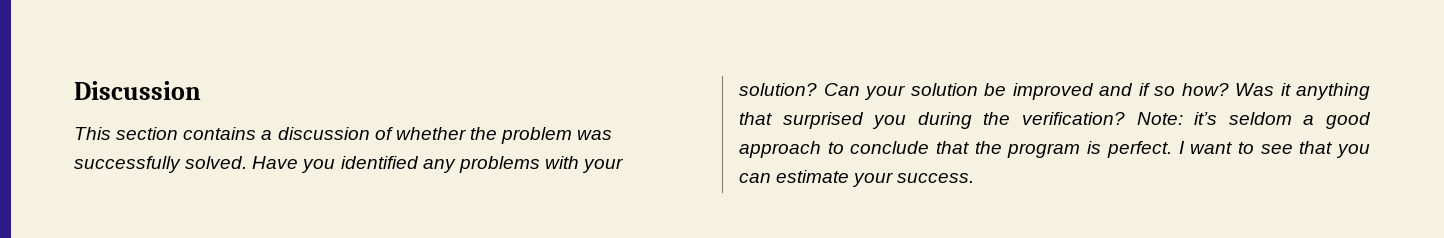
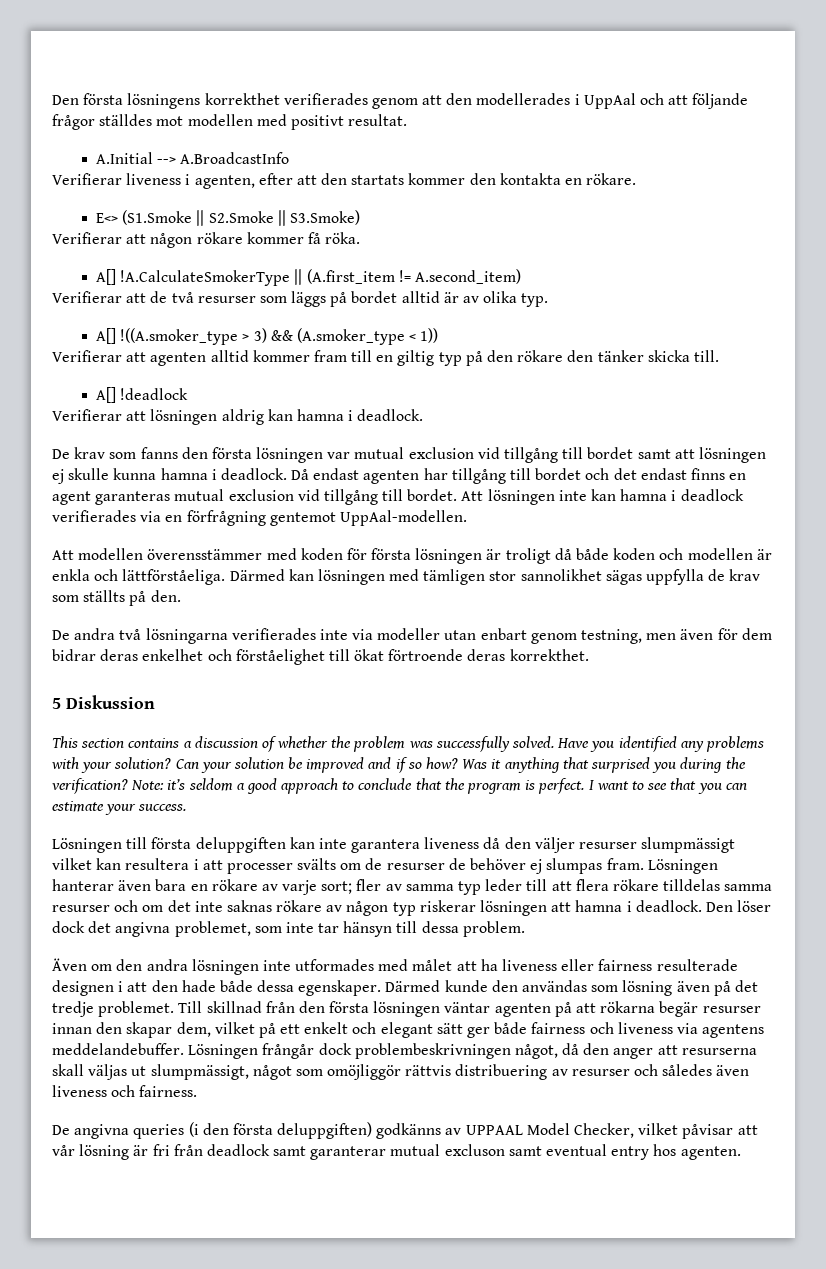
- Discussion
+ Den första lösningens korrekthet verifierades genom att den modellerades i UppAal och att följande frågor ställdes mot modellen med positivt resultat.
+ A.Initial --> A.BroadcastInfo
+ Verifierar liveness i agenten, efter att den startats kommer den kontakta en rökare.
+ E<> (S1.Smoke || S2.Smoke || S3.Smoke)
+ Verifierar att någon rökare kommer få röka.
+ A[] !A.CalculateSmokerType || (A.first_item != A.second_item)
+ Verifierar att de två resurser som läggs på bordet alltid är av olika typ.
+ A[] !((A.smoker_type > 3) && (A.smoker_type < 1))
+ Verifierar att agenten alltid kommer fram till en giltig typ på den rökare den tänker skicka till.
+ A[] !deadlock
+ Verifierar att lösningen aldrig kan hamna i deadlock.
+ De krav som fanns den första lösningen var mutual exclusion vid tillgång till bordet samt att lösningen ej skulle kunna hamna i deadlock. Då endast agenten har tillgång till bordet och det endast finns en agent garanteras mutual exclusion vid tillgång till bordet. Att lösningen inte kan hamna i deadlock verifierades via en förfrågning gentemot UppAal-modellen.
+ Att modellen överensstämmer med koden för första lösningen är troligt då både koden och modellen är enkla och lättförståeliga. Därmed kan lösningen med tämligen stor sannolikhet sägas uppfylla de krav som ställts på den.
+ De andra två lösningarna verifierades inte via modeller utan enbart genom testning, men även för dem bidrar deras enkelhet och förståelighet till ökat förtroende deras korrekthet.
+ 5 Diskussion
+ Lösningen till första deluppgiften kan inte garantera liveness då den väljer resurser slumpmässigt vilket kan resultera i att processer svälts om de resurser de behöver ej slumpas fram. Lösningen hanterar även bara en rökare av varje sort; fler av samma typ leder till att flera rökare tilldelas samma resurser och om det inte saknas rökare av någon typ riskerar lösningen att hamna i deadlock. Den löser dock det angivna problemet, som inte tar hänsyn till dessa problem.
+ Även om den andra lösningen inte utformades med målet att ha liveness eller fairness resulterade designen i att den hade både dessa egenskaper. Därmed kunde den användas som lösning även på det tredje problemet. Till skillnad från den första lösningen väntar agenten på att rökarna begär resurser innan den skapar dem, vilket på ett enkelt och elegant sätt ger både fairness och liveness via agentens meddelandebuffer. Lösningen frångår dock problembeskrivningen något, då den anger att resurserna skall väljas ut slumpmässigt, något som omöjliggör rättvis distribuering av resurser och således även liveness och fairness.
+ De angivna queries (i den första deluppgiften) godkänns av UPPAAL Model Checker, vilket påvisar att vår lösning är fri från deadlock samt garanterar mutual excluson samt eventual entry hos agenten.

